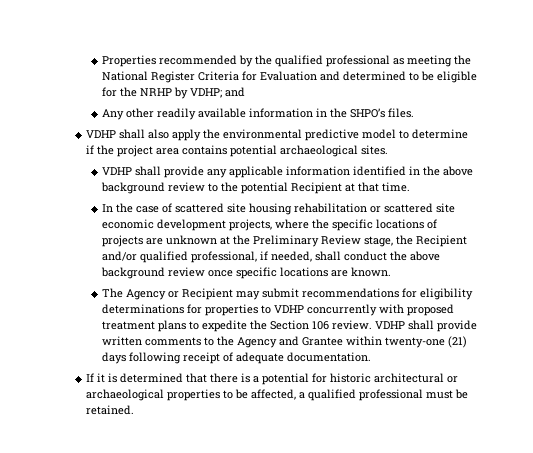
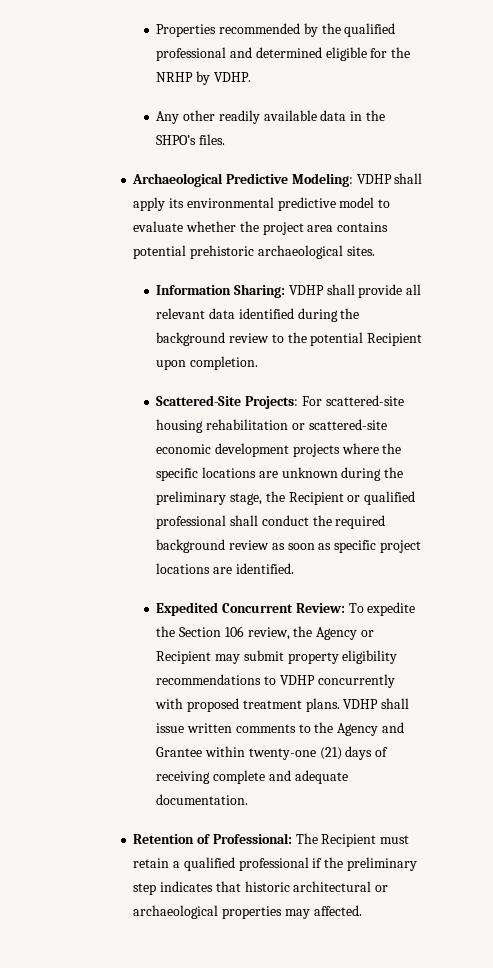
- Properties recommended by the qualified professional as meeting the National Register Criteria for Evaluation and determined to be eligible for the NRHP by VDHP; and
+ Properties recommended by the qualified professional and determined eligible for the NRHP by VDHP.
- Any other readily available information in the SHPO’s files.
+ Any other readily available data in the SHPO’s files.
- VDHP shall also apply the environmental predictive model to determine if the project area contains potential archaeological sites.
+ Archaeological Predictive Modeling: VDHP shall apply its environmental predictive model to evaluate whether the project area contains potential prehistoric archaeological sites.
- VDHP shall provide any applicable information identified in the above background review to the potential Recipient at that time.
- In the case of scattered site housing rehabilitation or scattered site economic development projects, where the specific locations of projects are unknown at the Preliminary Review stage, the Recipient and/or qualified professional, if needed, shall conduct the above background review once specific locations are known.
- The Agency or Recipient may submit recommendations for eligibility determinations for properties to VDHP concurrently with proposed treatment plans to expedite the Section 106 review. VDHP shall provide written comments to the Agency and Grantee within twenty-one (21) days following receipt of adequate documentation.
- If it is determined that there is a potential for historic architectural or archaeological properties to be affected, a qualified professional must be retained.
+ Information Sharing: VDHP shall provide all relevant data identified during the background review to the potential Recipient upon completion.
+ Scattered-Site Projects: For scattered-site housing rehabilitation or scattered-site economic development projects where the specific locations are unknown during the preliminary stage, the Recipient or qualified professional shall conduct the required background review as soon as specific project locations are identified.
+ Expedited Concurrent Review: To expedite the Section 106 review, the Agency or Recipient may submit property eligibility recommendations to VDHP concurrently with proposed treatment plans. VDHP shall issue written comments to the Agency and Grantee within twenty-one (21) days of receiving complete and adequate documentation.
+ Retention of Professional: The Recipient must retain a qualified professional if the preliminary step indicates that historic architectural or archaeological properties may affected.

